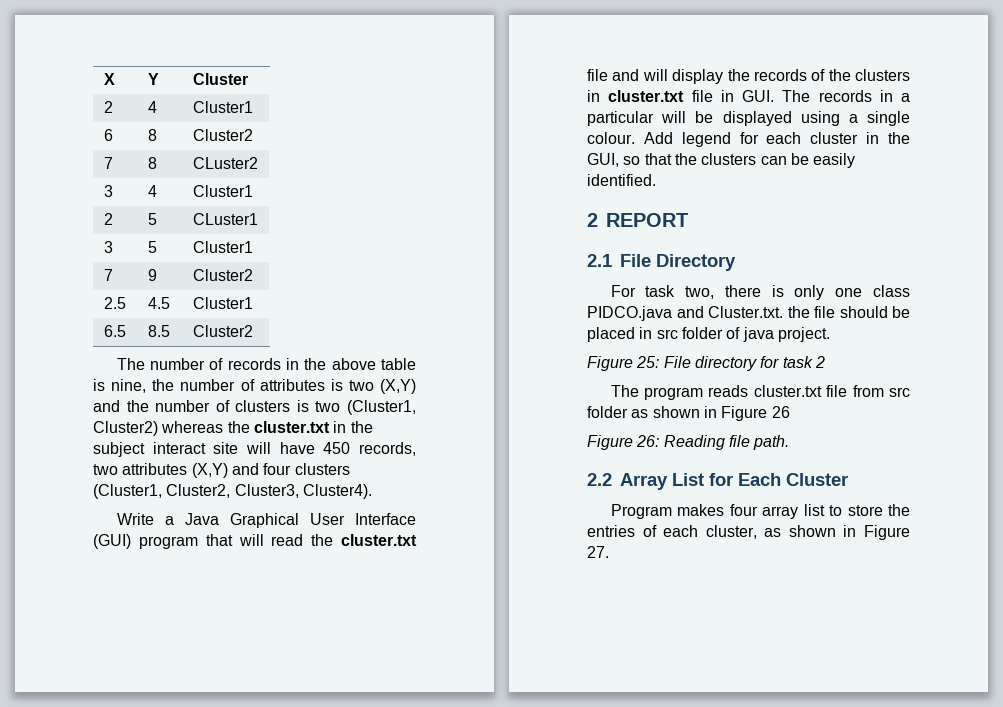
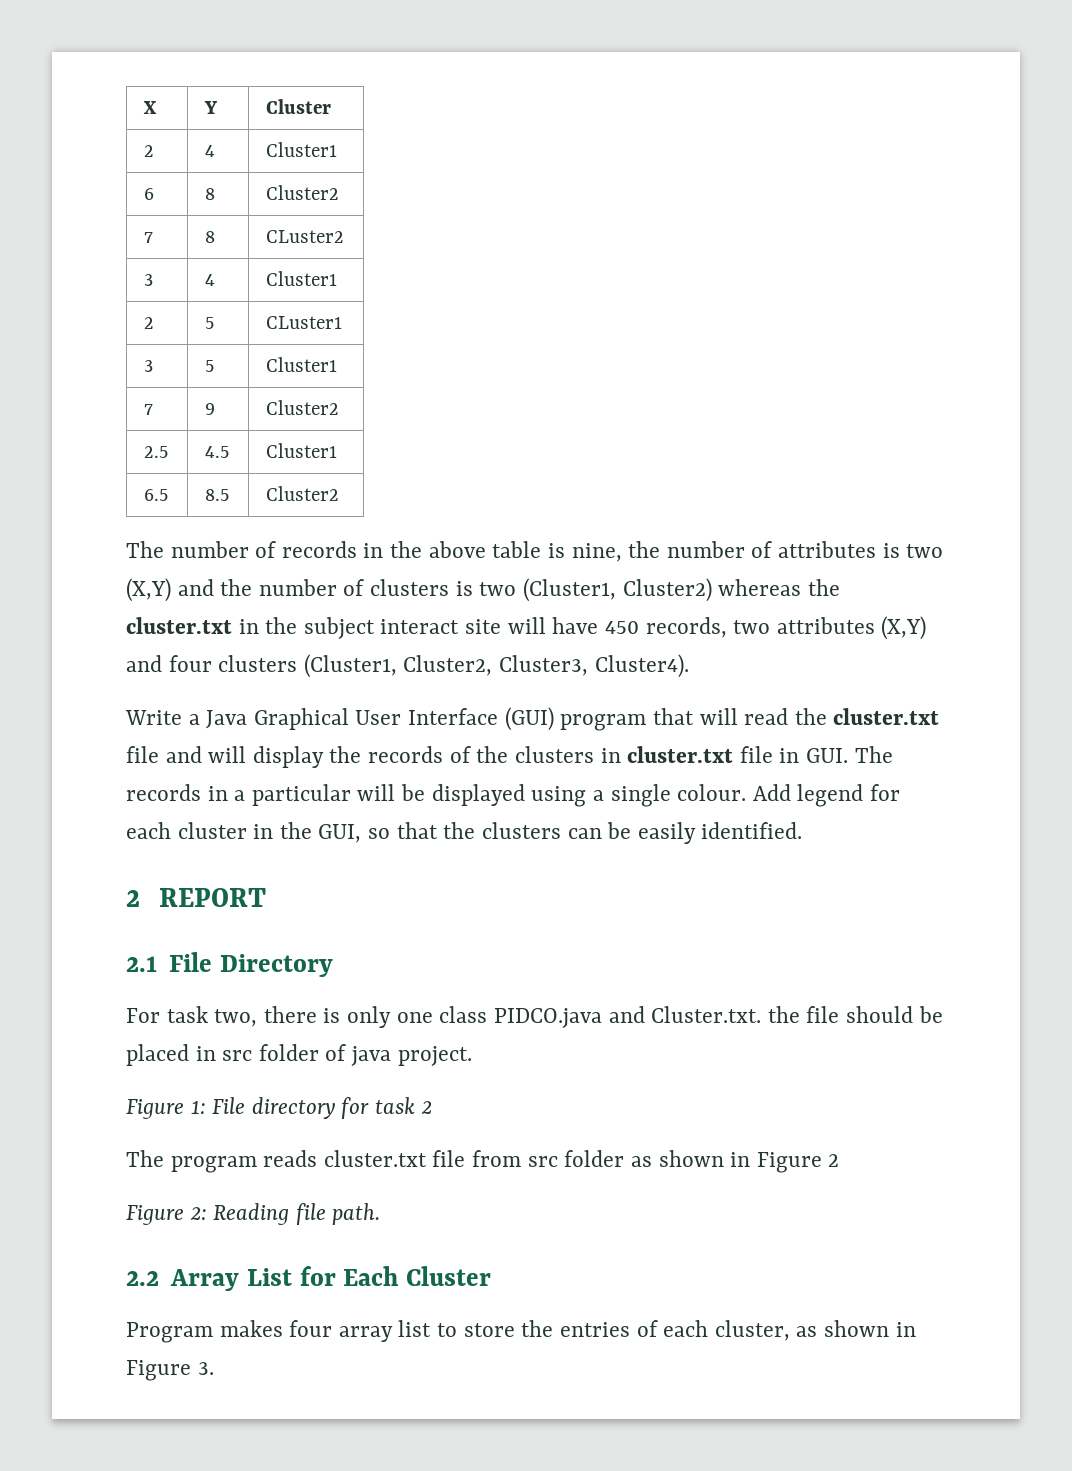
- Figure 25: File directory for task 2
+ Figure 1: File directory for task 2
- The program reads cluster.txt file from src folder as shown in Figure 26
- Figure 26: Reading file path.
+ The program reads cluster.txt file from src folder as shown in Figure 2
+ Figure 2: Reading file path.
- Program makes four array list to store the entries of each cluster, as shown in Figure 27.
+ Program makes four array list to store the entries of each cluster, as shown in Figure 3.

